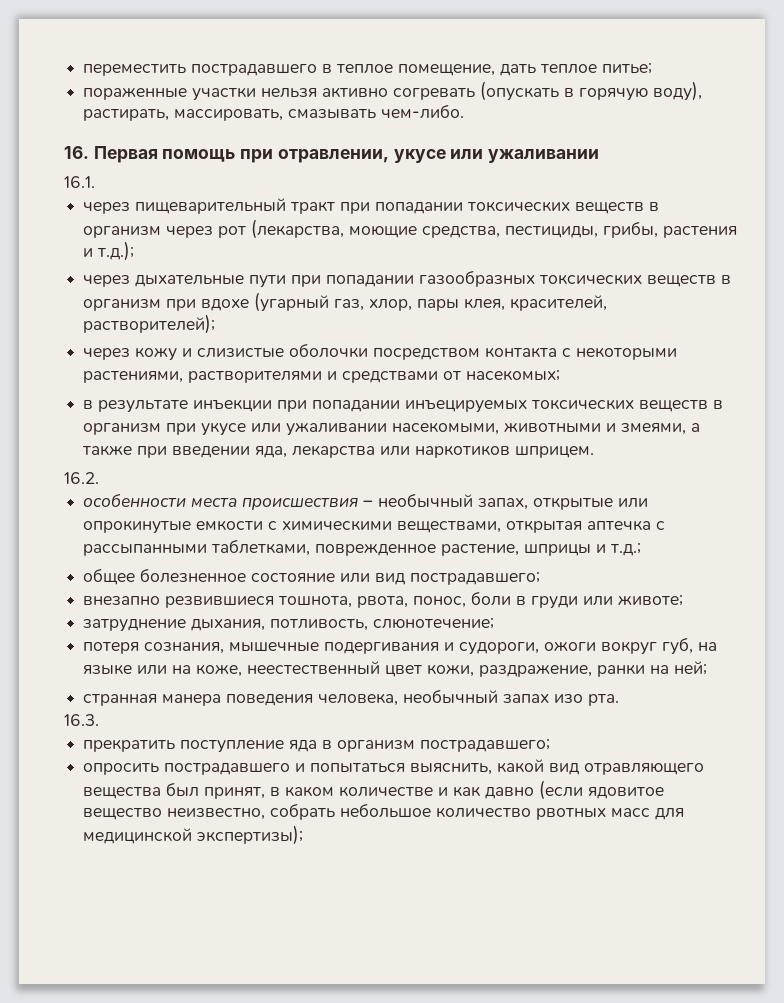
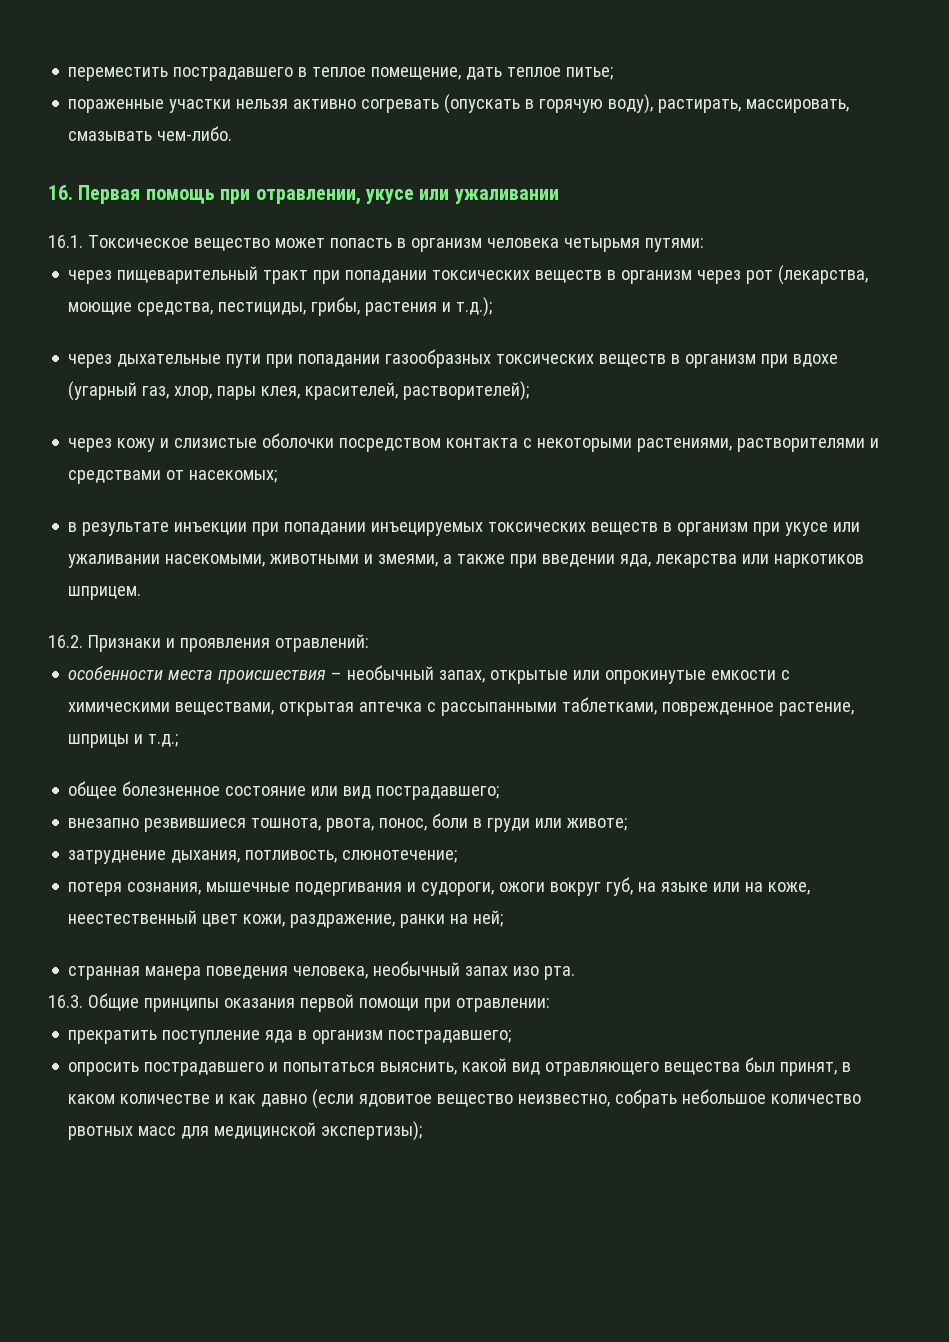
- 16.1.
+ 16.1. Токсическое вещество может попасть в организм человека четырьмя путями:
- 16.2.
+ 16.2. Признаки и проявления отравлений:
- 16.3.
+ 16.3. Общие принципы оказания первой помощи при отравлении:

